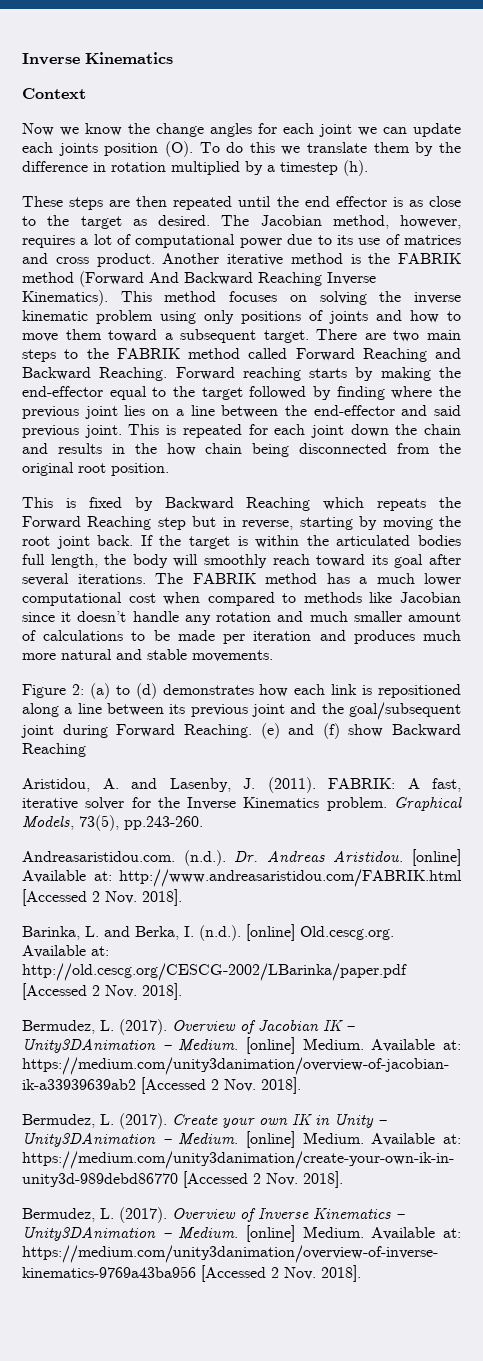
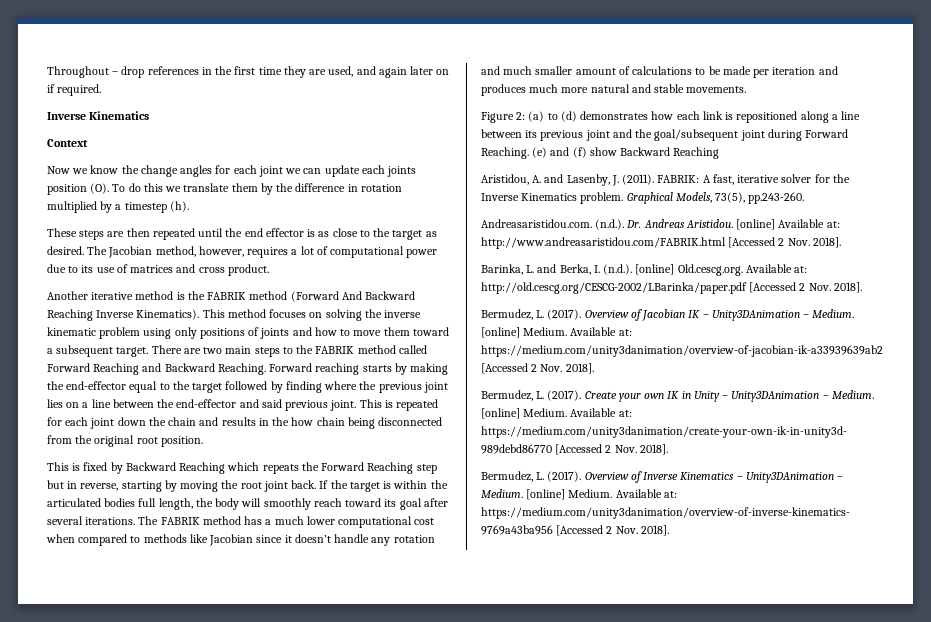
+ Throughout – drop references in the first time they are used, and again later on if required.
- The Jacobian method, however, requires a lot of computational power due to its use of matrices and cross product. Another iterative method is the FABRIK method (Forward And Backward Reaching Inverse Kinematics).
+ The Jacobian method, however, requires a lot of computational power due to its use of matrices and cross product.
+ Another iterative method is the FABRIK method (Forward And Backward Reaching Inverse Kinematics).

